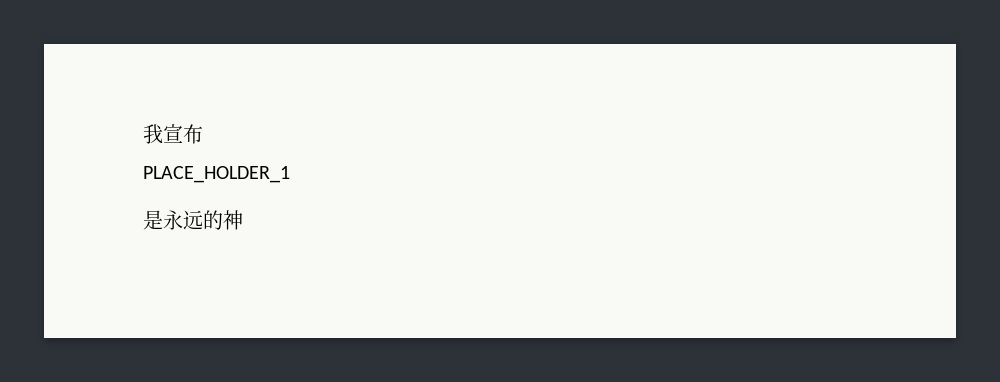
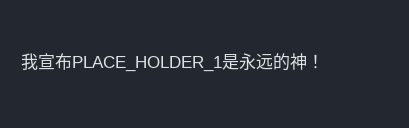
- 我宣布
- PLACE_HOLDER_1
- 是永远的神
+ 我宣布PLACE_HOLDER_1是永远的神！

